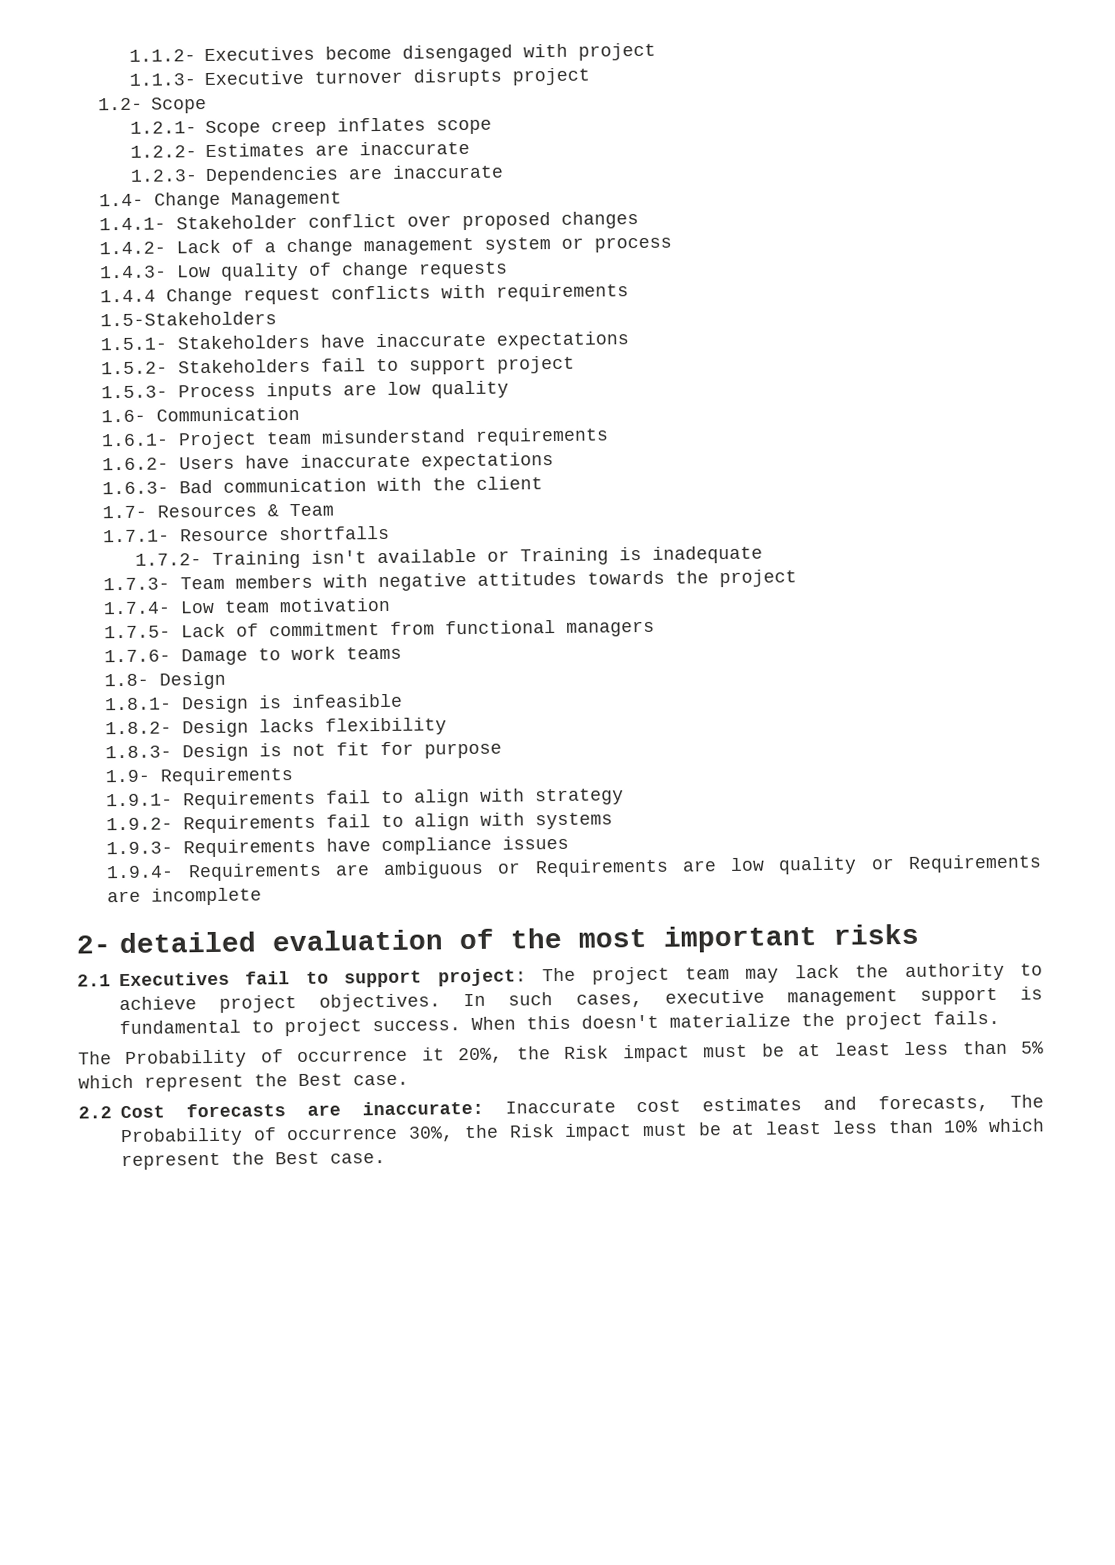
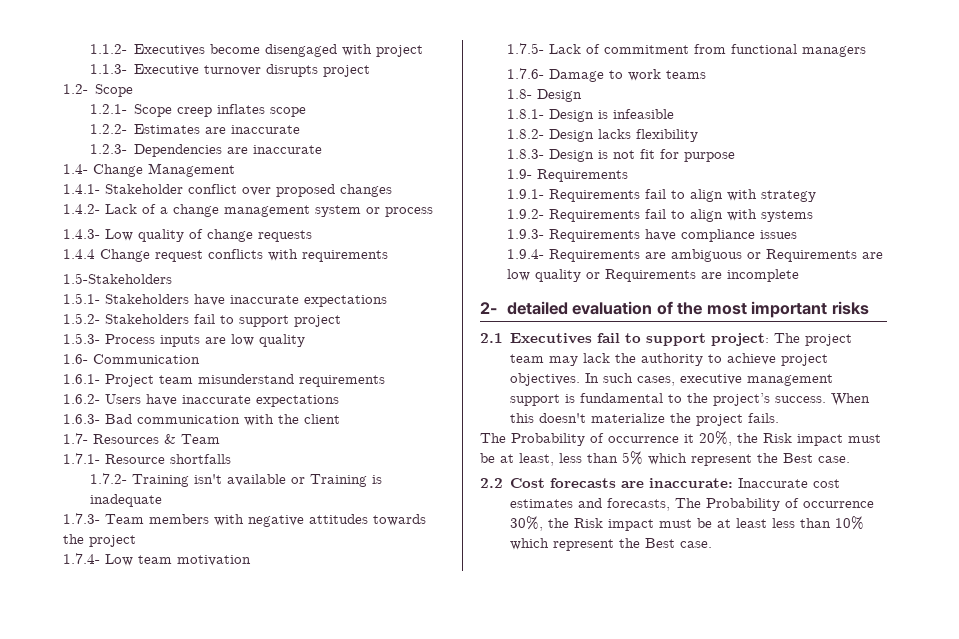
- In such cases, executive management support is fundamental to project success.
+ In such cases, executive management support is fundamental to the project’s success.
- The Probability of occurrence it 20%, the Risk impact must be at least less than 5% which represent the Best case.
+ The Probability of occurrence it 20%, the Risk impact must be at least, less than 5% which represent the Best case.

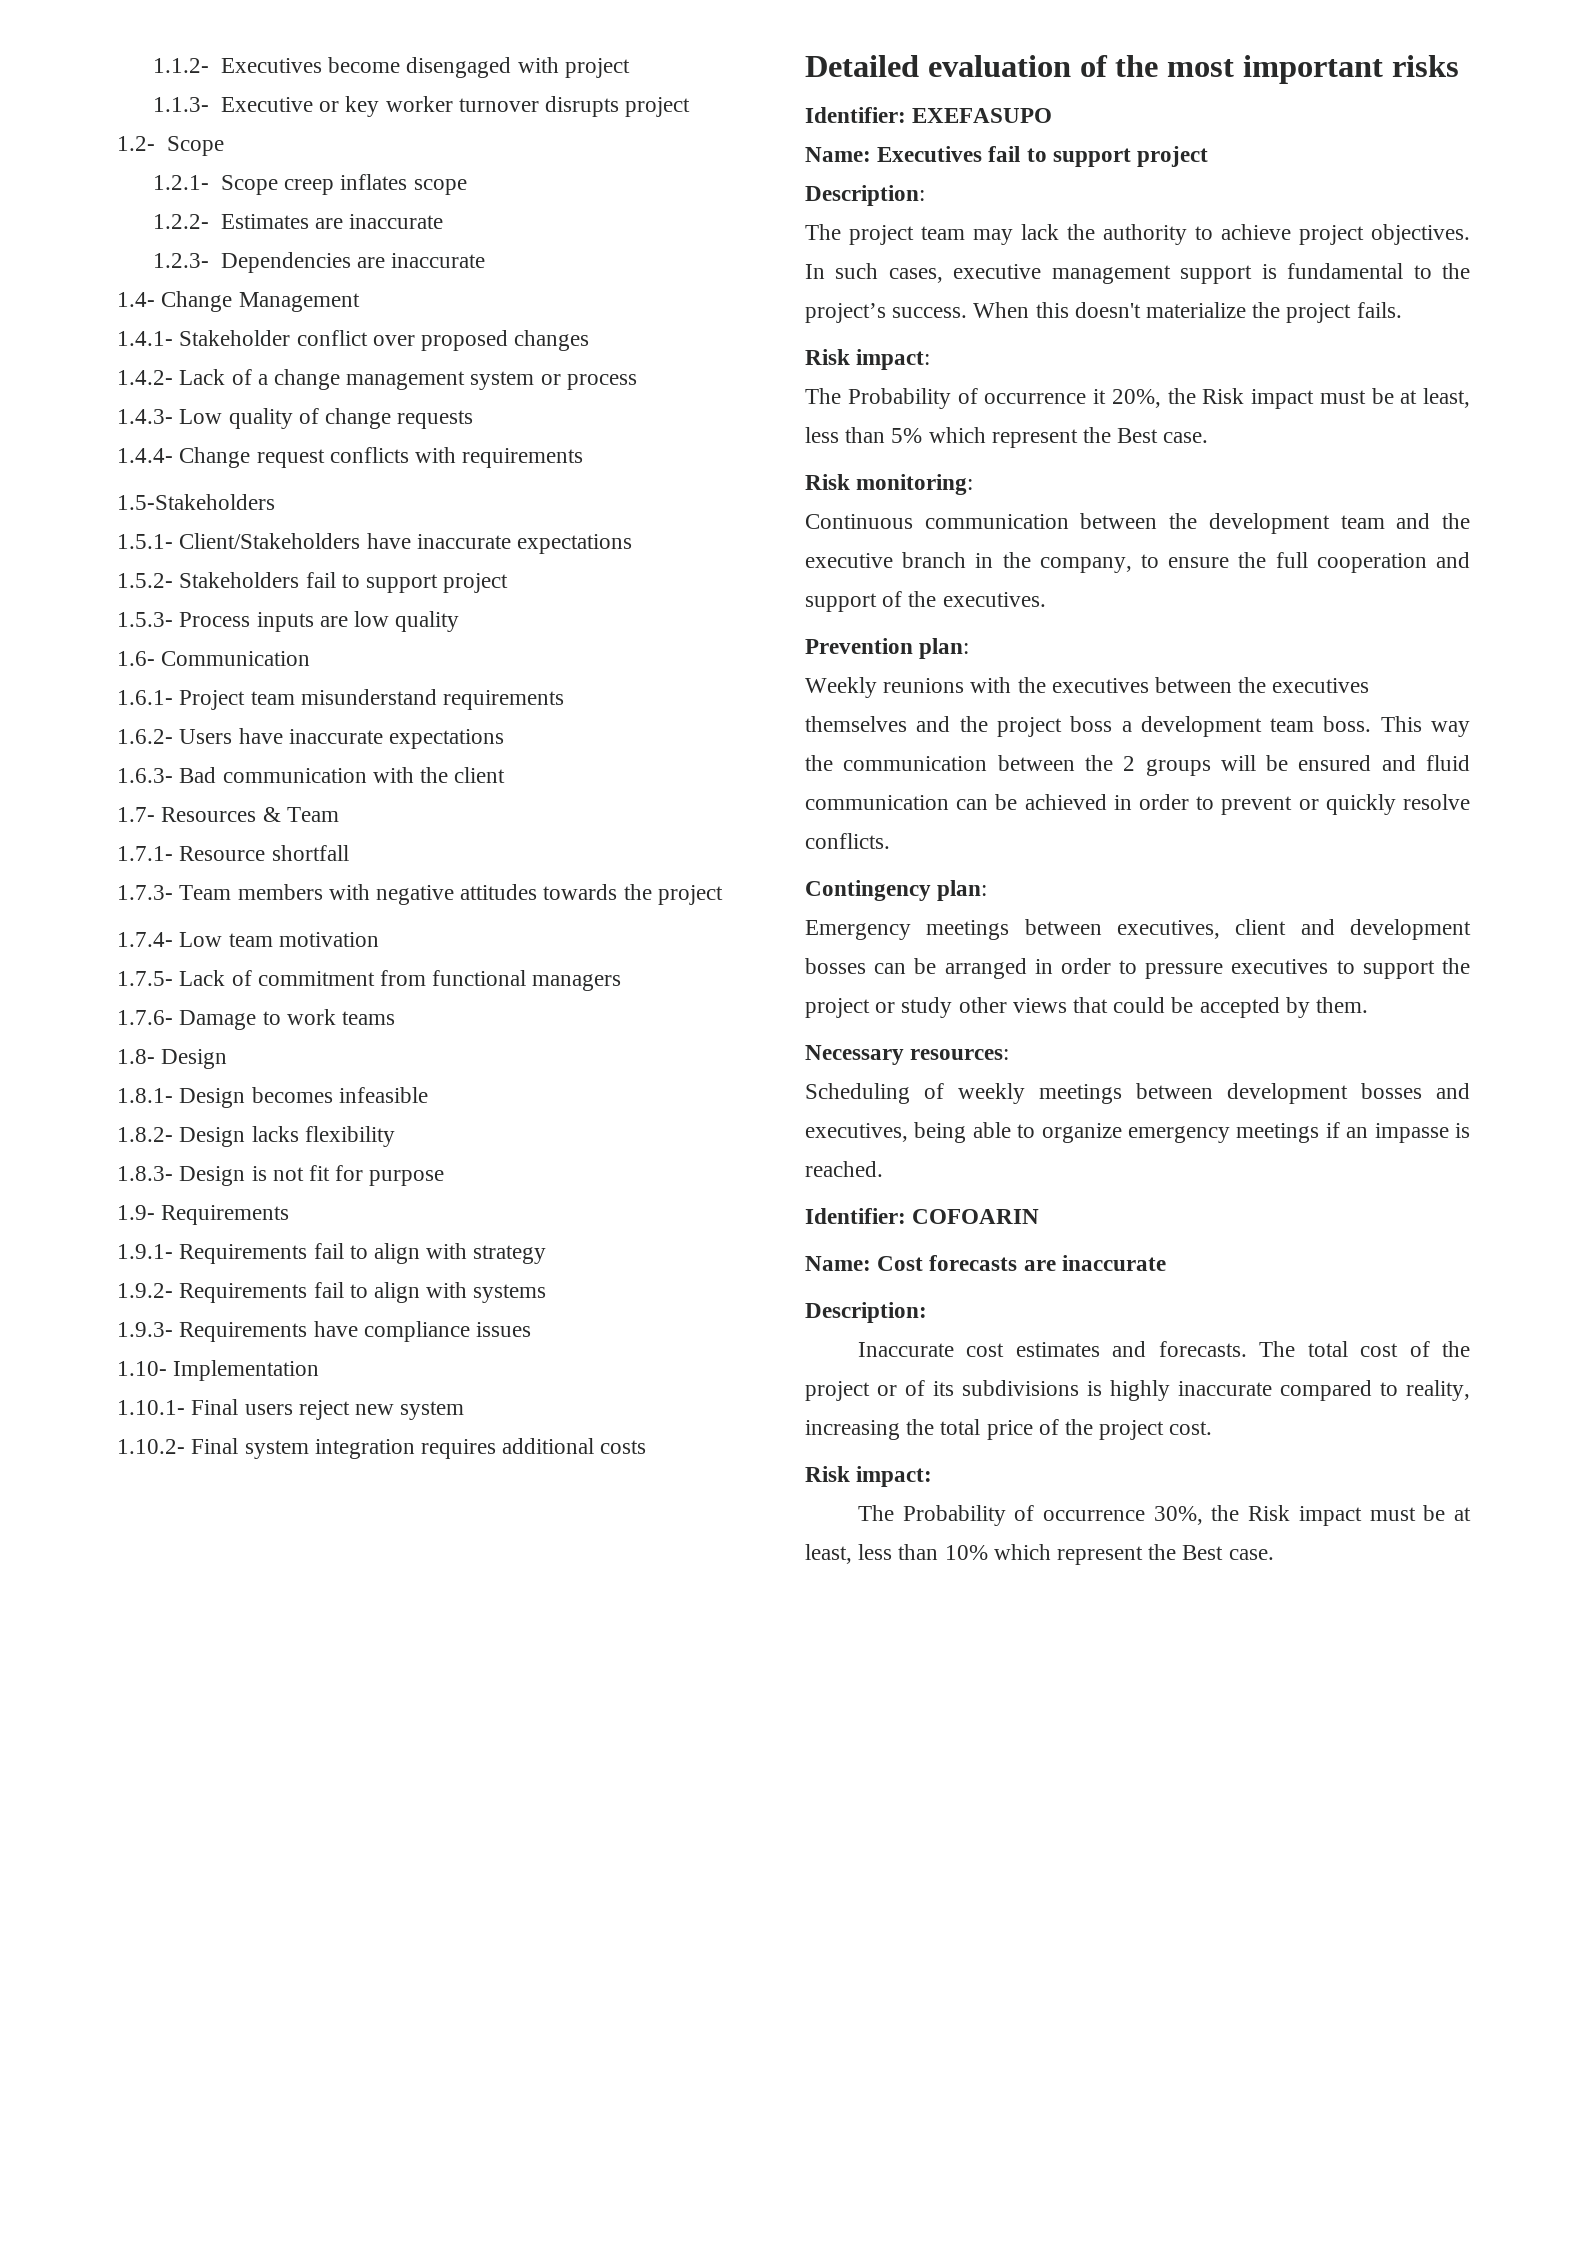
- 1.1.3- Executive turnover disrupts project
+ 1.1.3- Executive or key worker turnover disrupts project
- 1.4.4 Change request conflicts with requirements
+ 1.4.4- Change request conflicts with requirements
- 1.5.1- Stakeholders have inaccurate expectations
+ 1.5.1- Client/Stakeholders have inaccurate expectations
- 1.7.1- Resource shortfalls
- 1.7.2- Training isn't available or Training is inadequate
+ 1.7.1- Resource shortfall
- 1.8.1- Design is infeasible
+ 1.8.1- Design becomes infeasible
- 1.9.4- Requirements are ambiguous or Requirements are low quality or Requirements are incomplete
- 2- detailed evaluation of the most important risks
+ 1.10- Implementation
+ 1.10.1- Final users reject new system
+ 1.10.2- Final system integration requires additional costs
+ Detailed evaluation of the most important risks
- 2.1 Executives fail to support project: The project team may lack the authority to achieve project objectives.
+ Identifier: EXEFASUPO
+ Name: Executives fail to support project
+ Description:
+ The project team may lack the authority to achieve project objectives.
  When this doesn't materialize the project fails.
+ Risk impact:
- 2.2 Cost forecasts are inaccurate: Inaccurate cost estimates and forecasts, The Probability of occurrence 30%, the Risk impact must be at least less than 10% which represent the Best case.
+ Risk monitoring:
+ Continuous communication between the development team and the executive branch in the company, to ensure the full cooperation and support of the executives.
+ Prevention plan:
+ Weekly reunions with the executives between the executives themselves and the project boss a development team boss. This way the communication between the 2 groups will be ensured and fluid communication can be achieved in order to prevent or quickly resolve conflicts.
+ Contingency plan:
+ Emergency meetings between executives, client and development bosses can be arranged in order to pressure executives to support the project or study other views that could be accepted by them.
+ Necessary resources:
+ Scheduling of weekly meetings between development bosses and executives, being able to organize emergency meetings if an impasse is reached.
+ Identifier: COFOARIN
+ Name: Cost forecasts are inaccurate
+ Description:
+ Inaccurate cost estimates and forecasts. The total cost of the project or of its subdivisions is highly inaccurate compared to reality, increasing the total price of the project cost.
+ Risk impact:
+ The Probability of occurrence 30%, the Risk impact must be at least, less than 10% which represent the Best case.

